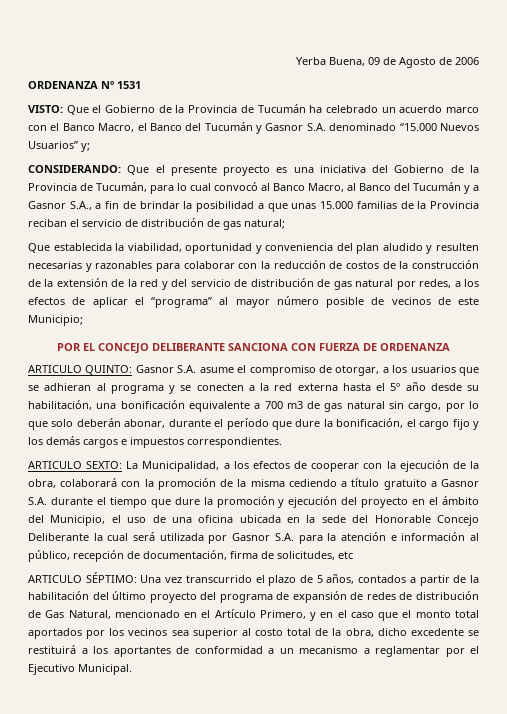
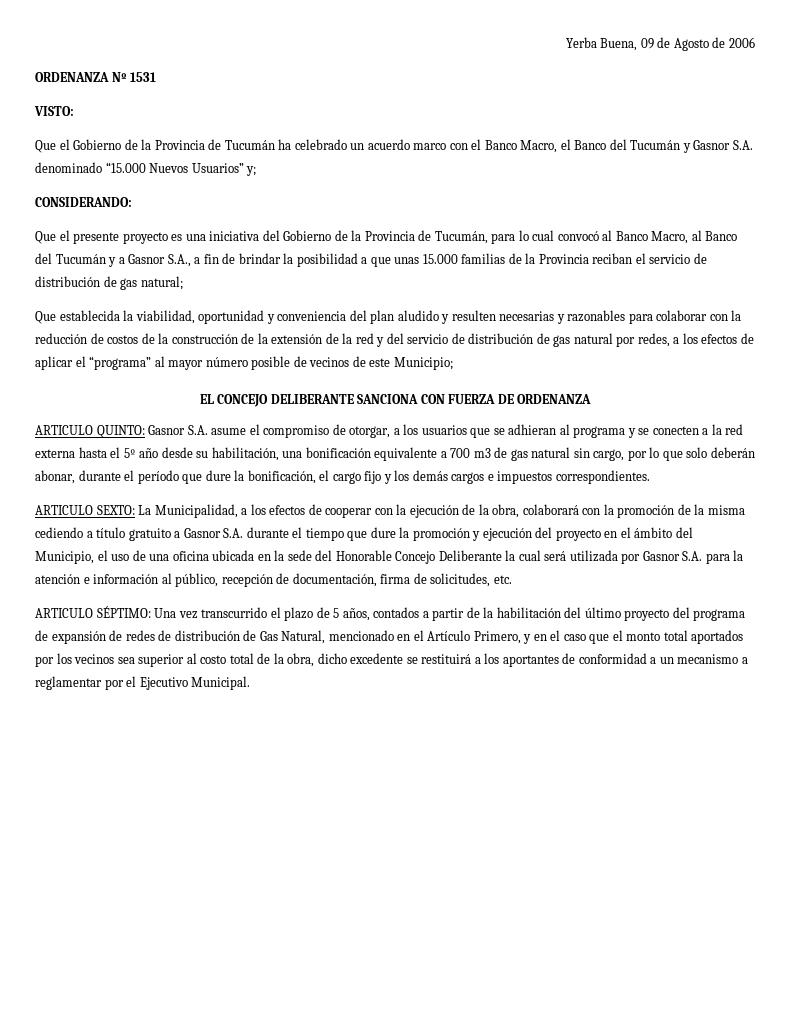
- VISTO: Que el Gobierno de la Provincia de Tucumán ha celebrado un acuerdo marco con el Banco Macro, el Banco del Tucumán y Gasnor S.A. denominado “15.000 Nuevos Usuarios” y;
+ VISTO:
+ Que el Gobierno de la Provincia de Tucumán ha celebrado un acuerdo marco con el Banco Macro, el Banco del Tucumán y Gasnor S.A. denominado “15.000 Nuevos Usuarios” y;
- CONSIDERANDO: Que el presente proyecto es una iniciativa del Gobierno de la Provincia de Tucumán, para lo cual convocó al Banco Macro, al Banco del Tucumán y a Gasnor S.A., a fin de brindar la posibilidad a que unas 15.000 familias de la Provincia reciban el servicio de distribución de gas natural;
+ CONSIDERANDO:
+ Que el presente proyecto es una iniciativa del Gobierno de la Provincia de Tucumán, para lo cual convocó al Banco Macro, al Banco del Tucumán y a Gasnor S.A., a fin de brindar la posibilidad a que unas 15.000 familias de la Provincia reciban el servicio de distribución de gas natural;
- POR EL CONCEJO DELIBERANTE SANCIONA CON FUERZA DE ORDENANZA
+ EL CONCEJO DELIBERANTE SANCIONA CON FUERZA DE ORDENANZA
- La Municipalidad, a los efectos de cooperar con la ejecución de la obra, colaborará con la promoción de la misma cediendo a título gratuito a Gasnor S.A. durante el tiempo que dure la promoción y ejecución del proyecto en el ámbito del Municipio, el uso de una oficina ubicada en la sede del Honorable Concejo Deliberante la cual será utilizada por Gasnor S.A. para la atención e información al público, recepción de documentación, firma de solicitudes, etc
+ La Municipalidad, a los efectos de cooperar con la ejecución de la obra, colaborará con la promoción de la misma cediendo a título gratuito a Gasnor S.A. durante el tiempo que dure la promoción y ejecución del proyecto en el ámbito del Municipio, el uso de una oficina ubicada en la sede del Honorable Concejo Deliberante la cual será utilizada por Gasnor S.A. para la atención e información al público, recepción de documentación, firma de solicitudes, etc.

